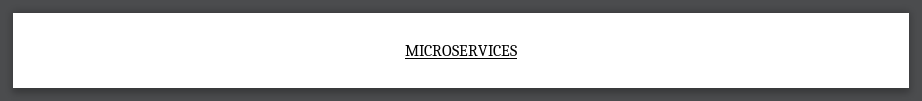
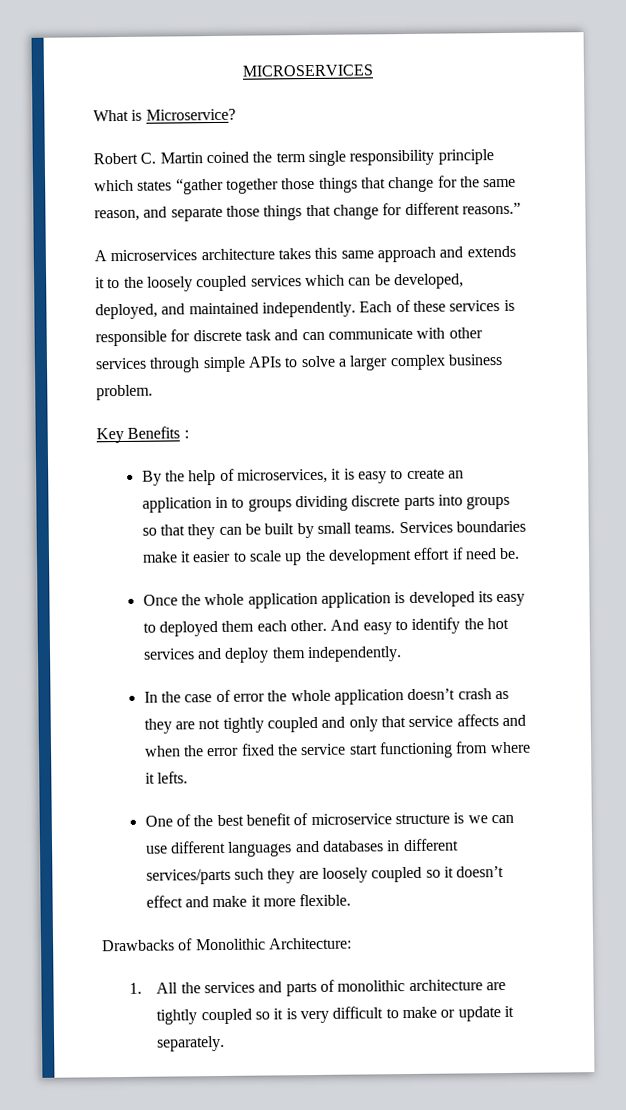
+ What is Microservice?
+ Robert C. Martin coined the term single responsibility principle which states “gather together those things that change for the same reason, and separate those things that change for different reasons.”
+ A microservices architecture takes this same approach and extends it to the loosely coupled services which can be developed, deployed, and maintained independently. Each of these services is responsible for discrete task and can communicate with other services through simple APIs to solve a larger complex business problem.
+ Key Benefits :
+ By the help of microservices, it is easy to create an application in to groups dividing discrete parts into groups so that they can be built by small teams. Services boundaries make it easier to scale up the development effort if need be.
+ Once the whole application application is developed its easy to deployed them each other. And easy to identify the hot services and deploy them independently.
+ In the case of error the whole application doesn’t crash as they are not tightly coupled and only that service affects and when the error fixed the service start functioning from where it lefts.
+ One of the best benefit of microservice structure is we can use different languages and databases in different services/parts such they are loosely coupled so it doesn’t effect and make it more flexible.
+ Drawbacks of Monolithic Architecture:
+ 1. All the services and parts of monolithic architecture are tightly coupled so it is very difficult to make or update it separately.

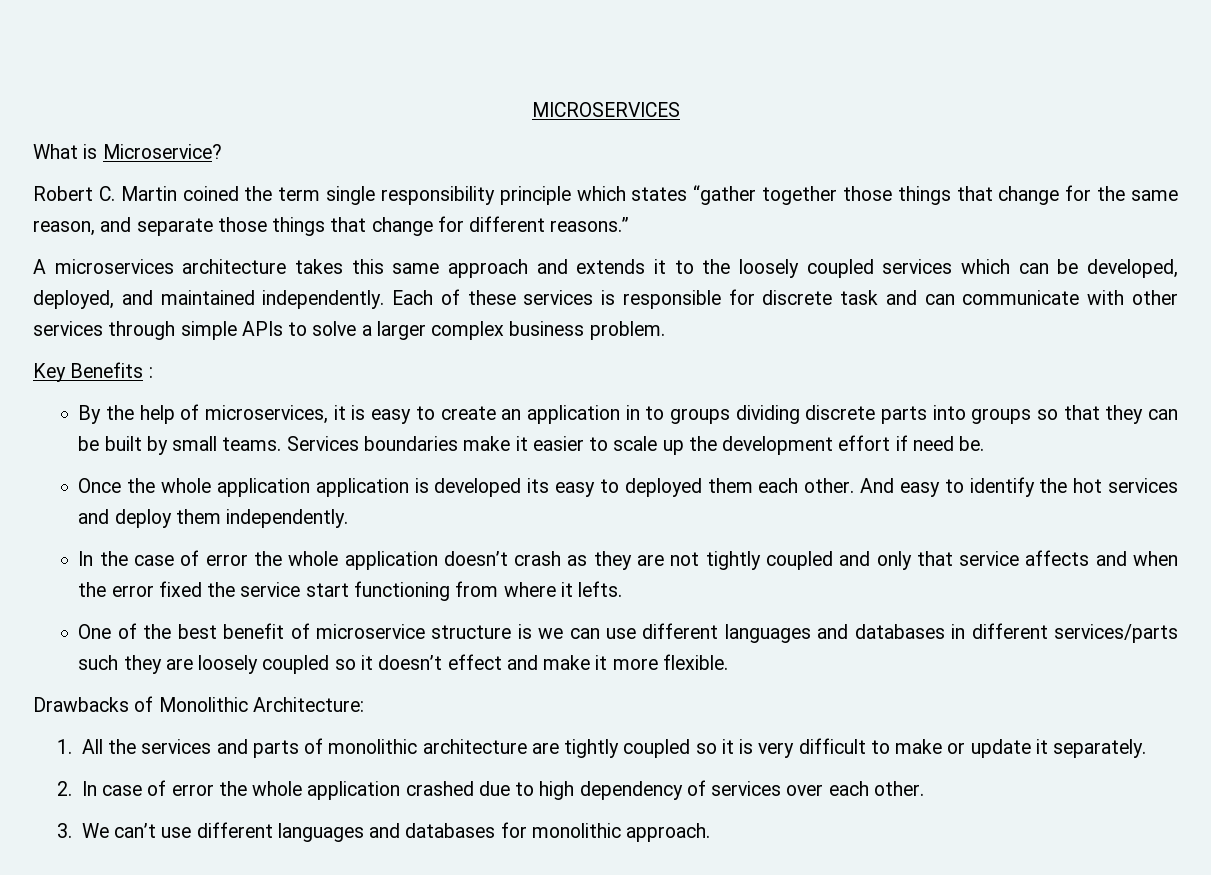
+ 2. In case of error the whole application crashed due to high dependency of services over each other.
+ 3. We can’t use different languages and databases for monolithic approach.

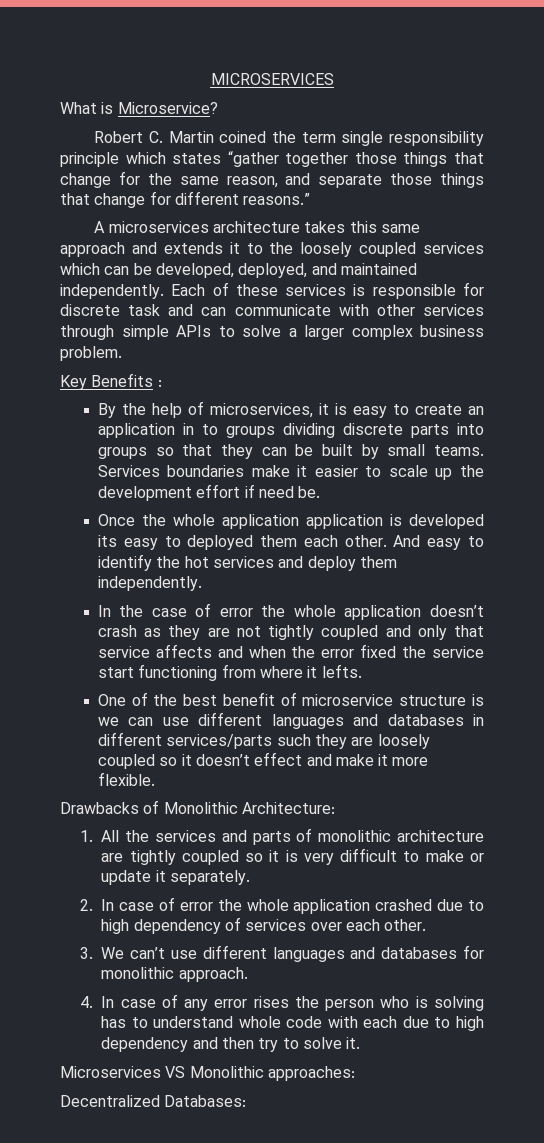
+ 4. In case of any error rises the person who is solving has to understand whole code with each due to high dependency and then try to solve it.
+ Microservices VS Monolithic approaches:
+ Decentralized Databases:

